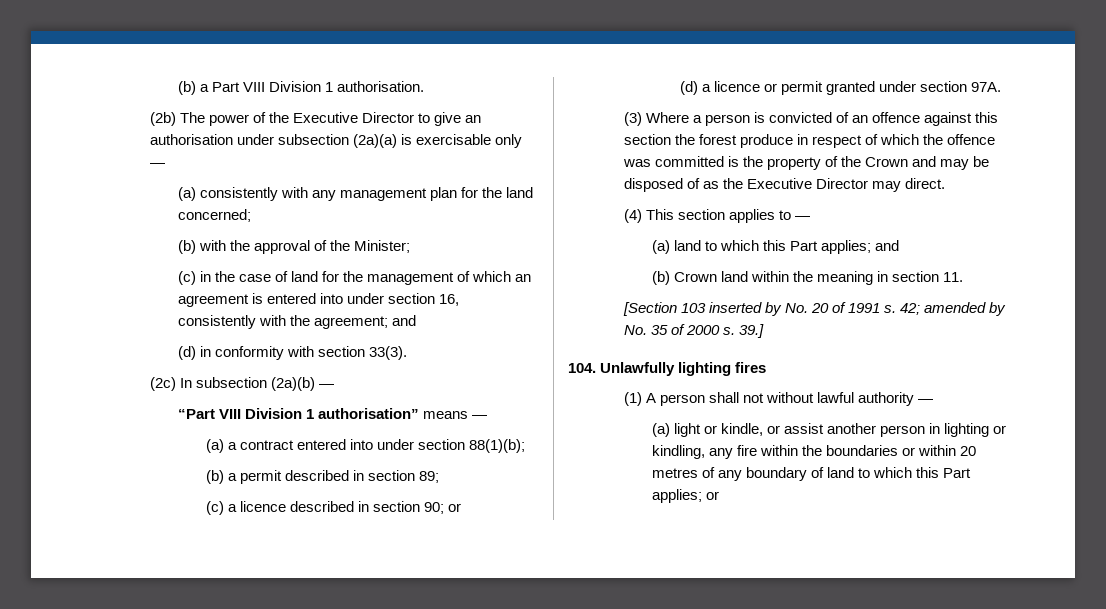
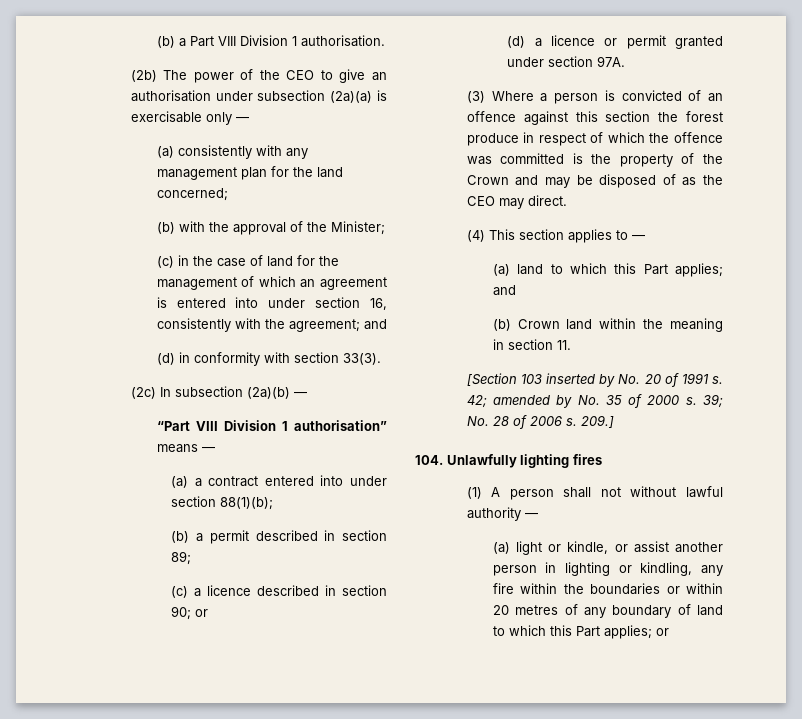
- (2b) The power of the Executive Director to give an authorisation under subsection (2a)(a) is exercisable only —
+ (2b) The power of the CEO to give an authorisation under subsection (2a)(a) is exercisable only —
- (3) Where a person is convicted of an offence against this section the forest produce in respect of which the offence was committed is the property of the Crown and may be disposed of as the Executive Director may direct.
+ (3) Where a person is convicted of an offence against this section the forest produce in respect of which the offence was committed is the property of the Crown and may be disposed of as the CEO may direct.
- 39.]
+ 39; No. 28 of 2006 s. 209.]

